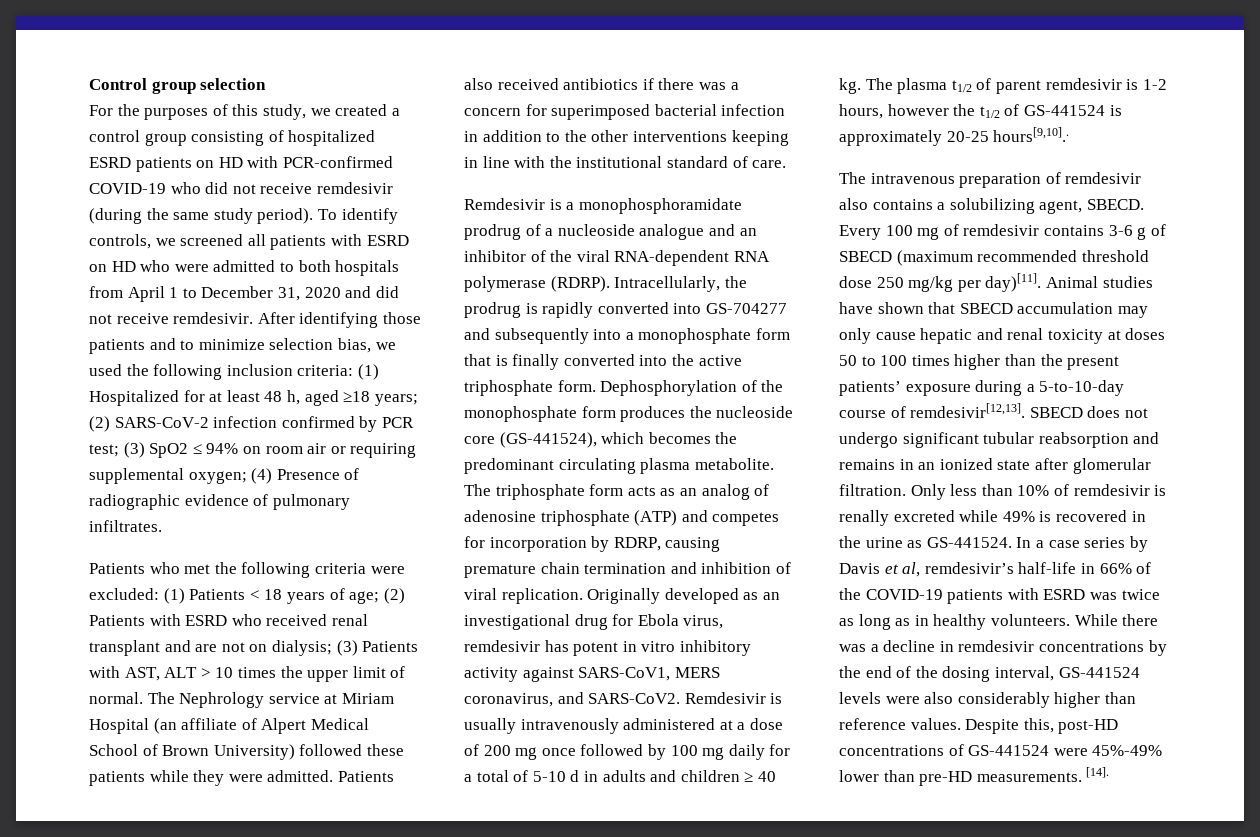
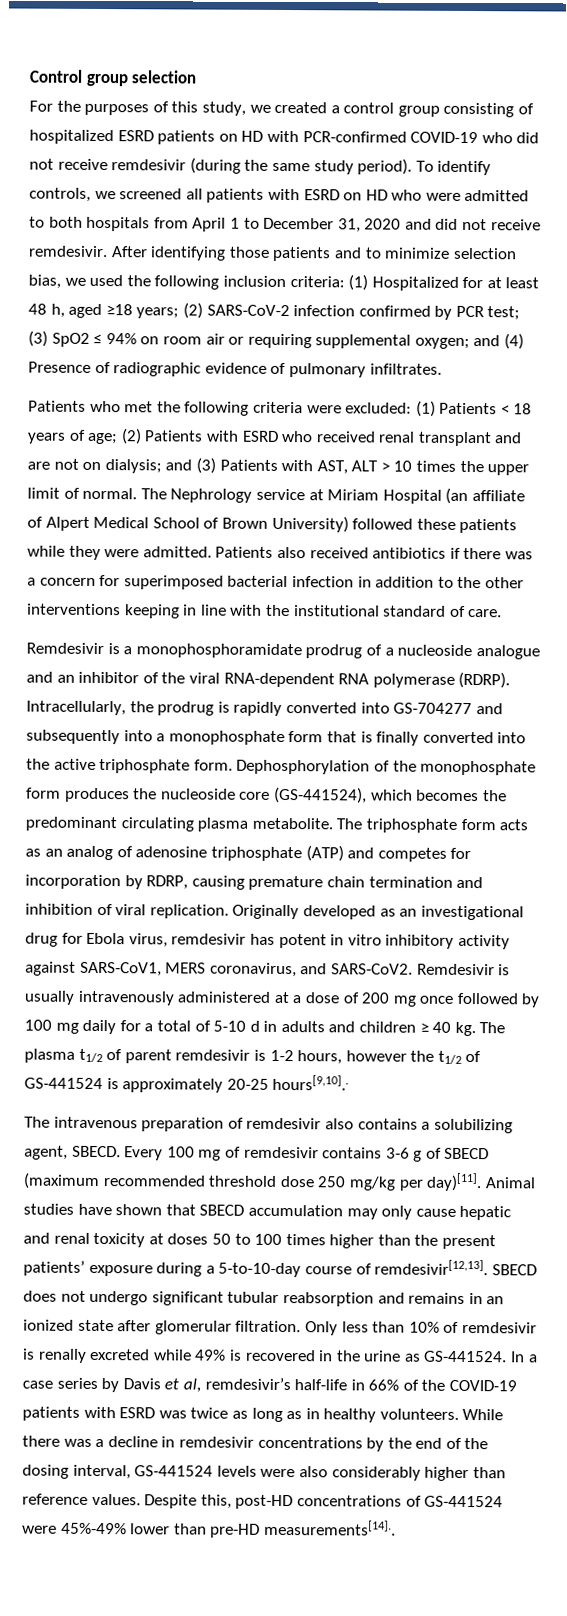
- After identifying those patients and to minimize selection bias, we used the following inclusion criteria: (1) Hospitalized for at least 48 h, aged ≥18 years; (2) SARS-CoV-2 infection confirmed by PCR test; (3) SpO2 ≤ 94% on room air or requiring supplemental oxygen; (4) Presence of radiographic evidence of pulmonary infiltrates.
+ After identifying those patients and to minimize selection bias, we used the following inclusion criteria: (1) Hospitalized for at least 48 h, aged ≥18 years; (2) SARS-CoV-2 infection confirmed by PCR test; (3) SpO2 ≤ 94% on room air or requiring supplemental oxygen; and (4) Presence of radiographic evidence of pulmonary infiltrates.
- Patients who met the following criteria were excluded: (1) Patients < 18 years of age; (2) Patients with ESRD who received renal transplant and are not on dialysis; (3) Patients with AST, ALT > 10 times the upper limit of normal.
+ Patients who met the following criteria were excluded: (1) Patients < 18 years of age; (2) Patients with ESRD who received renal transplant and are not on dialysis; and (3) Patients with AST, ALT > 10 times the upper limit of normal.
- Despite this, post-HD concentrations of GS-441524 were 45%-49% lower than pre-HD measurements. [14].
+ Despite this, post-HD concentrations of GS-441524 were 45%-49% lower than pre-HD measurements[14]..

